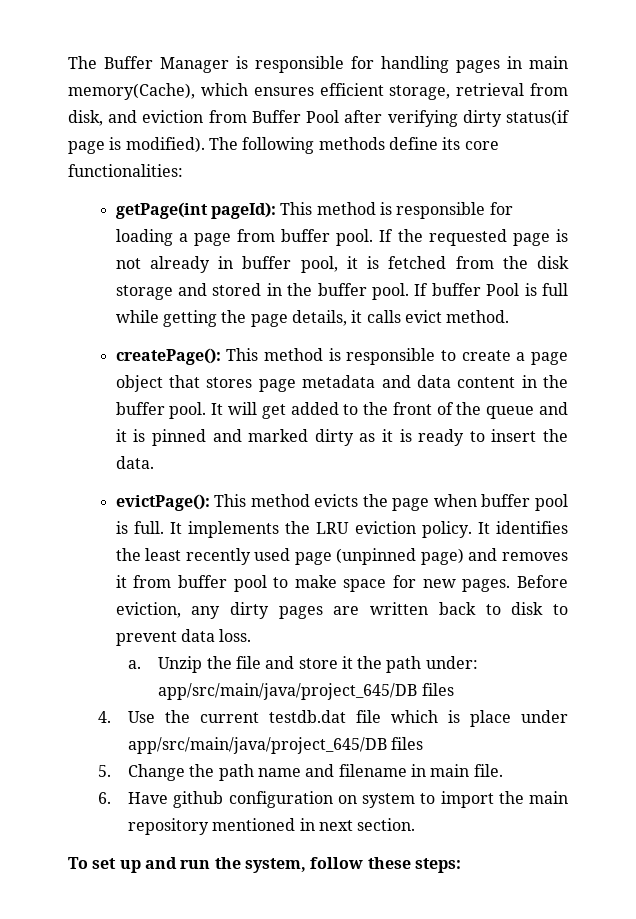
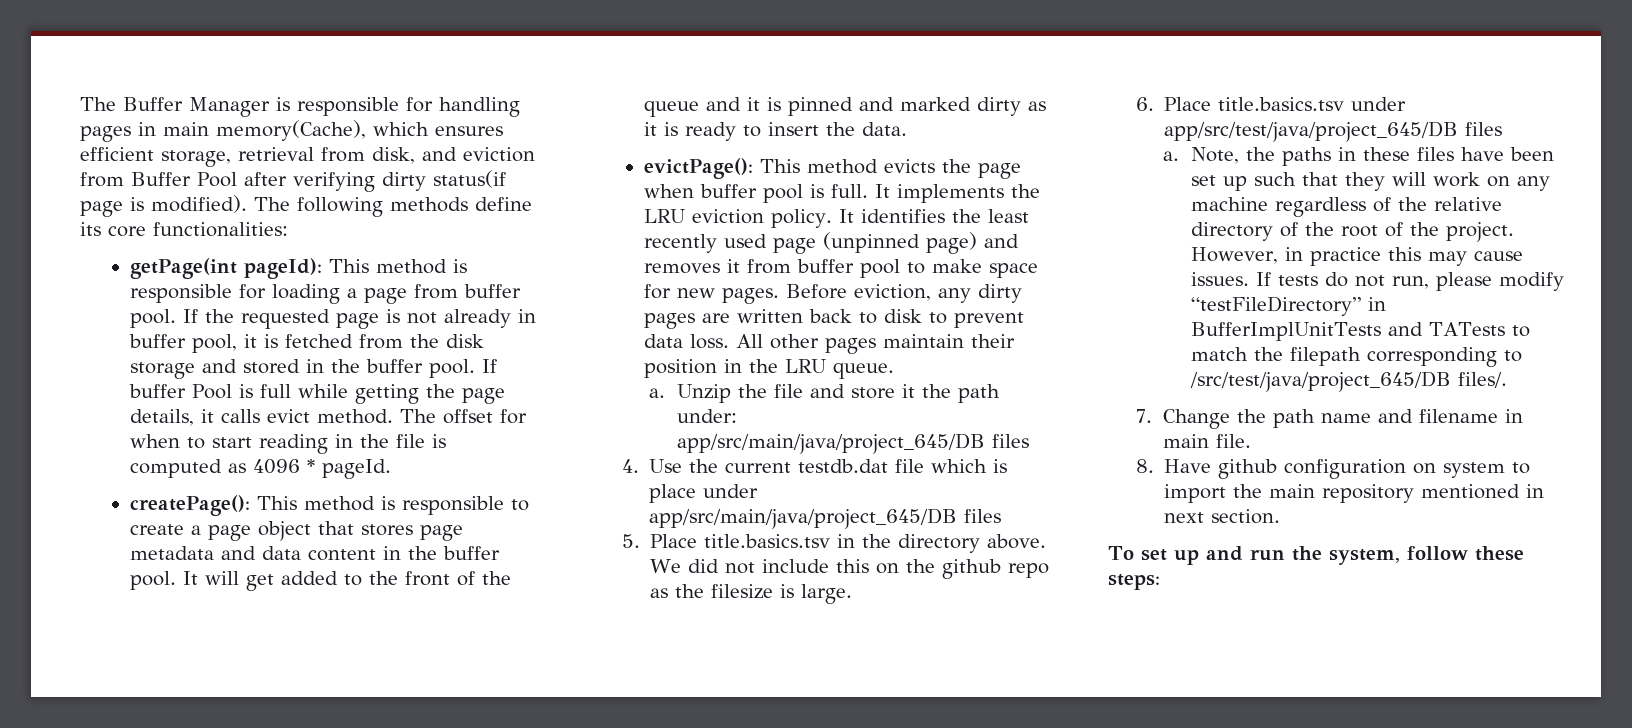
+ The offset for when to start reading in the file is computed as 4096 * pageId.
+ All other pages maintain their position in the LRU queue.
- 5. Change the path name and filename in main file.
+ 5. Place title.basics.tsv in the directory above. We did not include this on the github repo as the filesize is large.
+ 6. Place title.basics.tsv under app/src/test/java/project_645/DB files
+ a. Note, the paths in these files have been set up such that they will work on any machine regardless of the relative directory of the root of the project. However, in practice this may cause issues. If tests do not run, please modify “testFileDirectory” in BufferImplUnitTests and TATests to match the filepath corresponding to /src/test/java/project_645/DB files/.
+ 7. Change the path name and filename in main file.
- 6. Have github configuration on system to import the main repository mentioned in next section.
+ 8. Have github configuration on system to import the main repository mentioned in next section.

